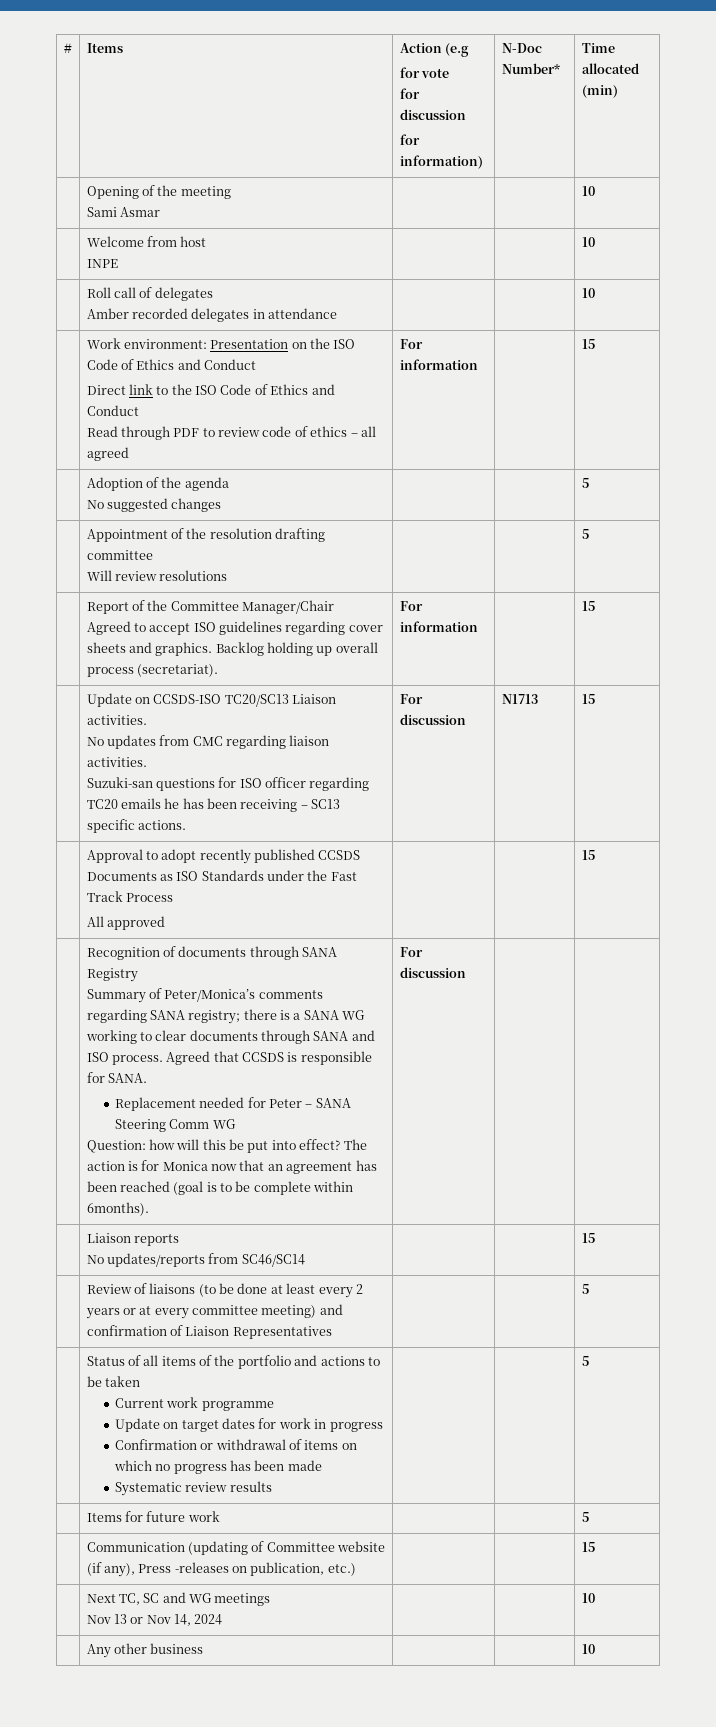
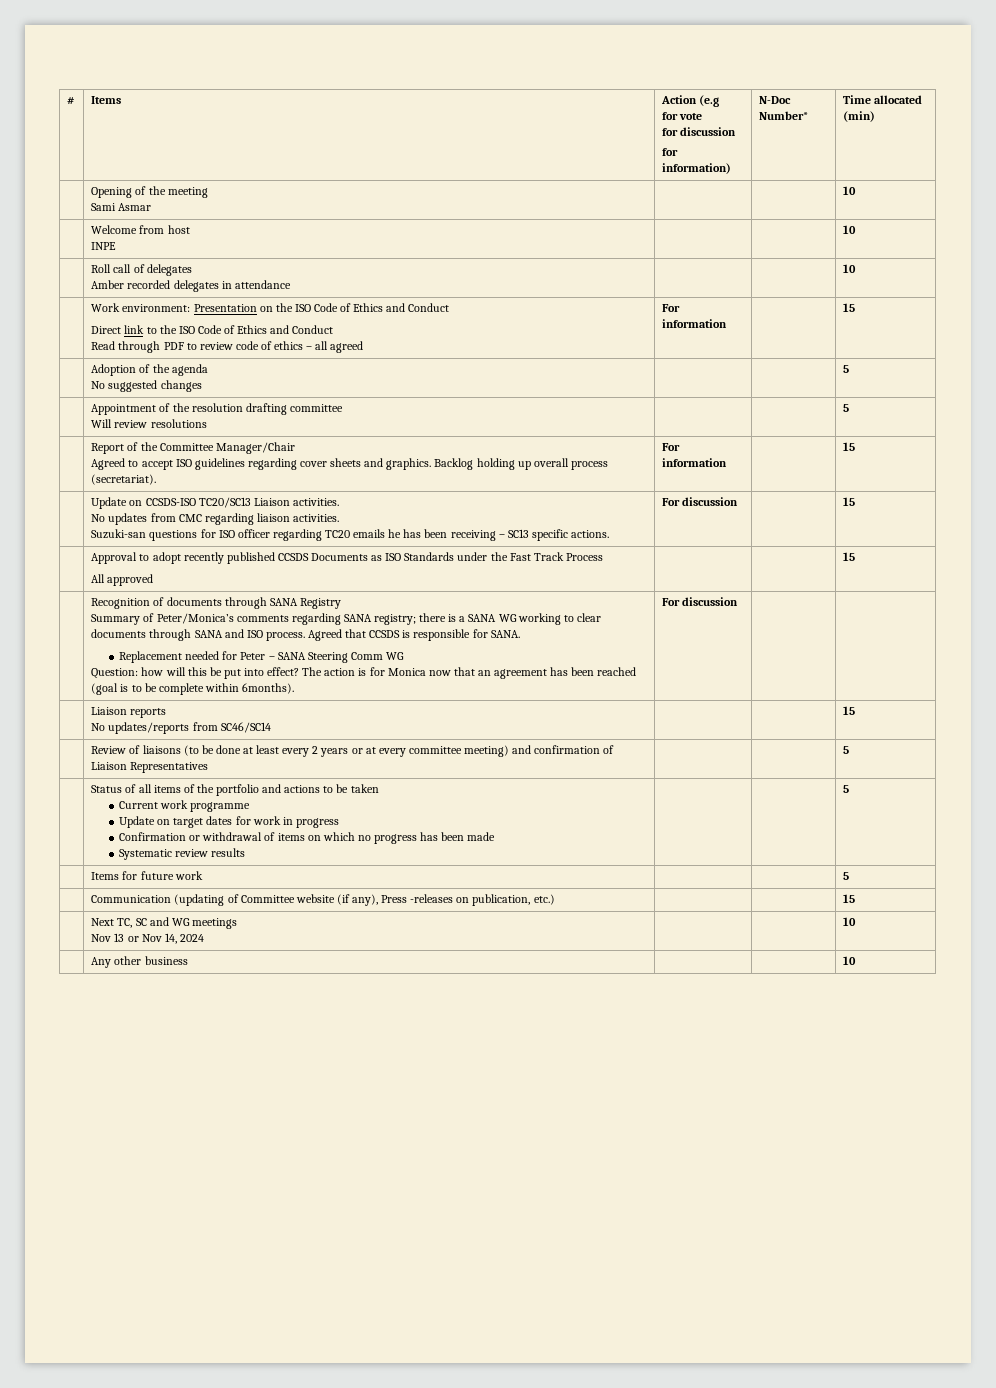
  | Update on CCSDS-ISO TC20/SC13 Liaison activities.
  No updates from CMC regarding liaison activities.
- Suzuki-san questions for ISO officer regarding TC20 emails he has been receiving – SC13 specific actions. | For discussion | N1713 | 15
+ Suzuki-san questions for ISO officer regarding TC20 emails he has been receiving – SC13 specific actions. | For discussion | | 15

